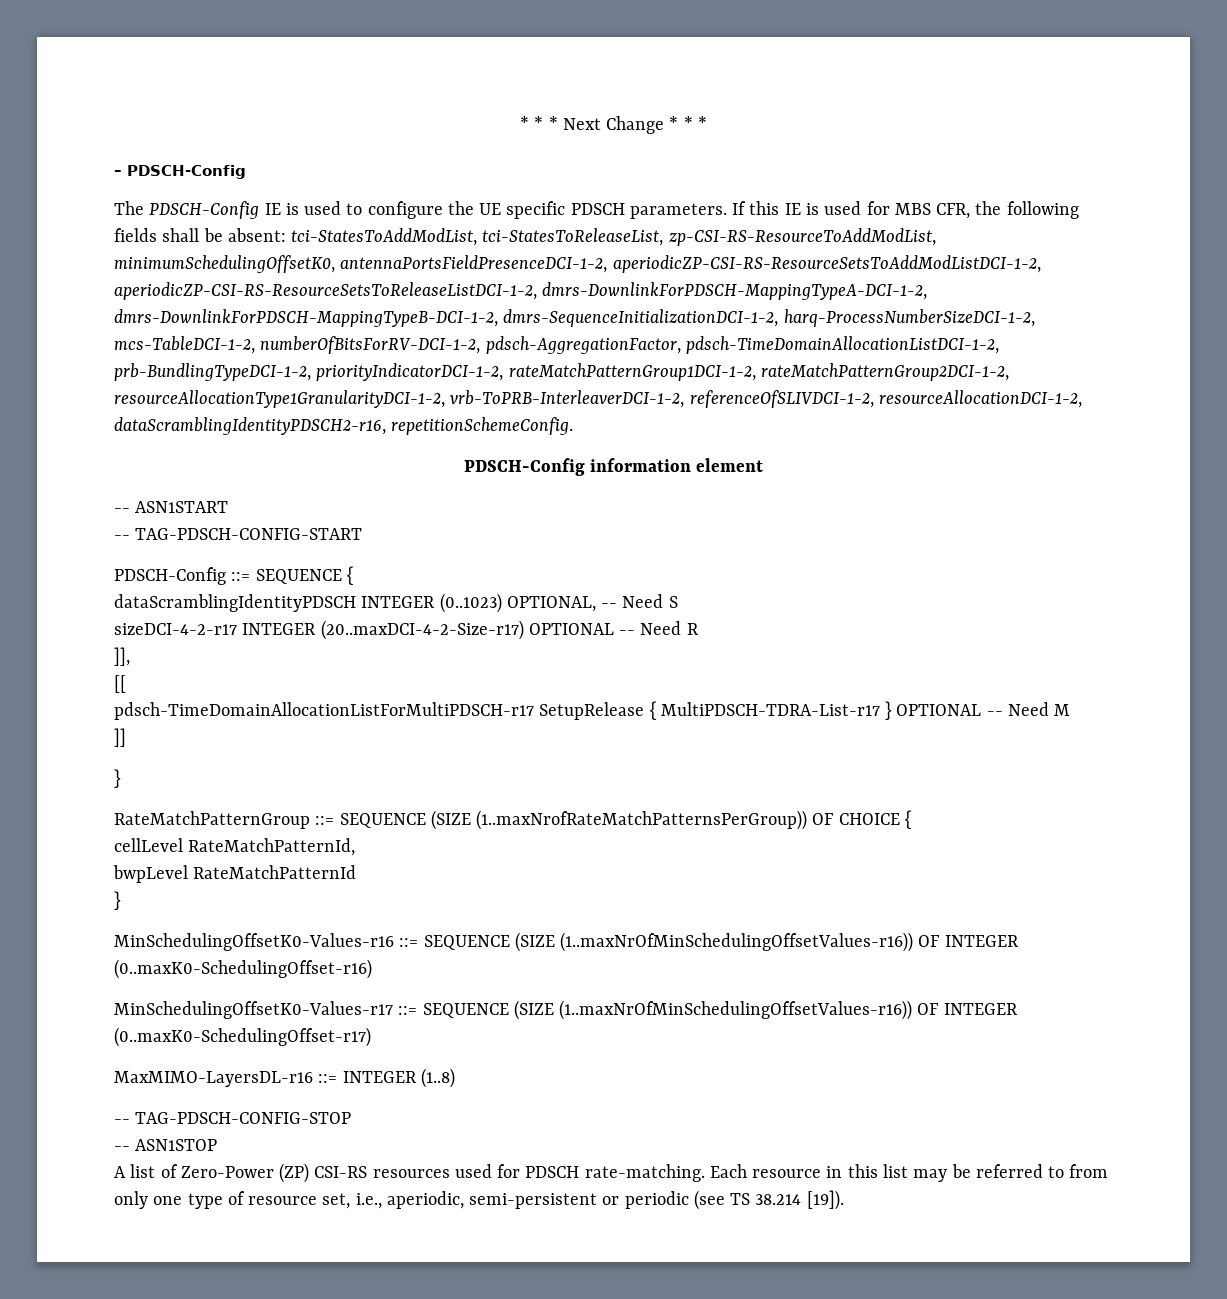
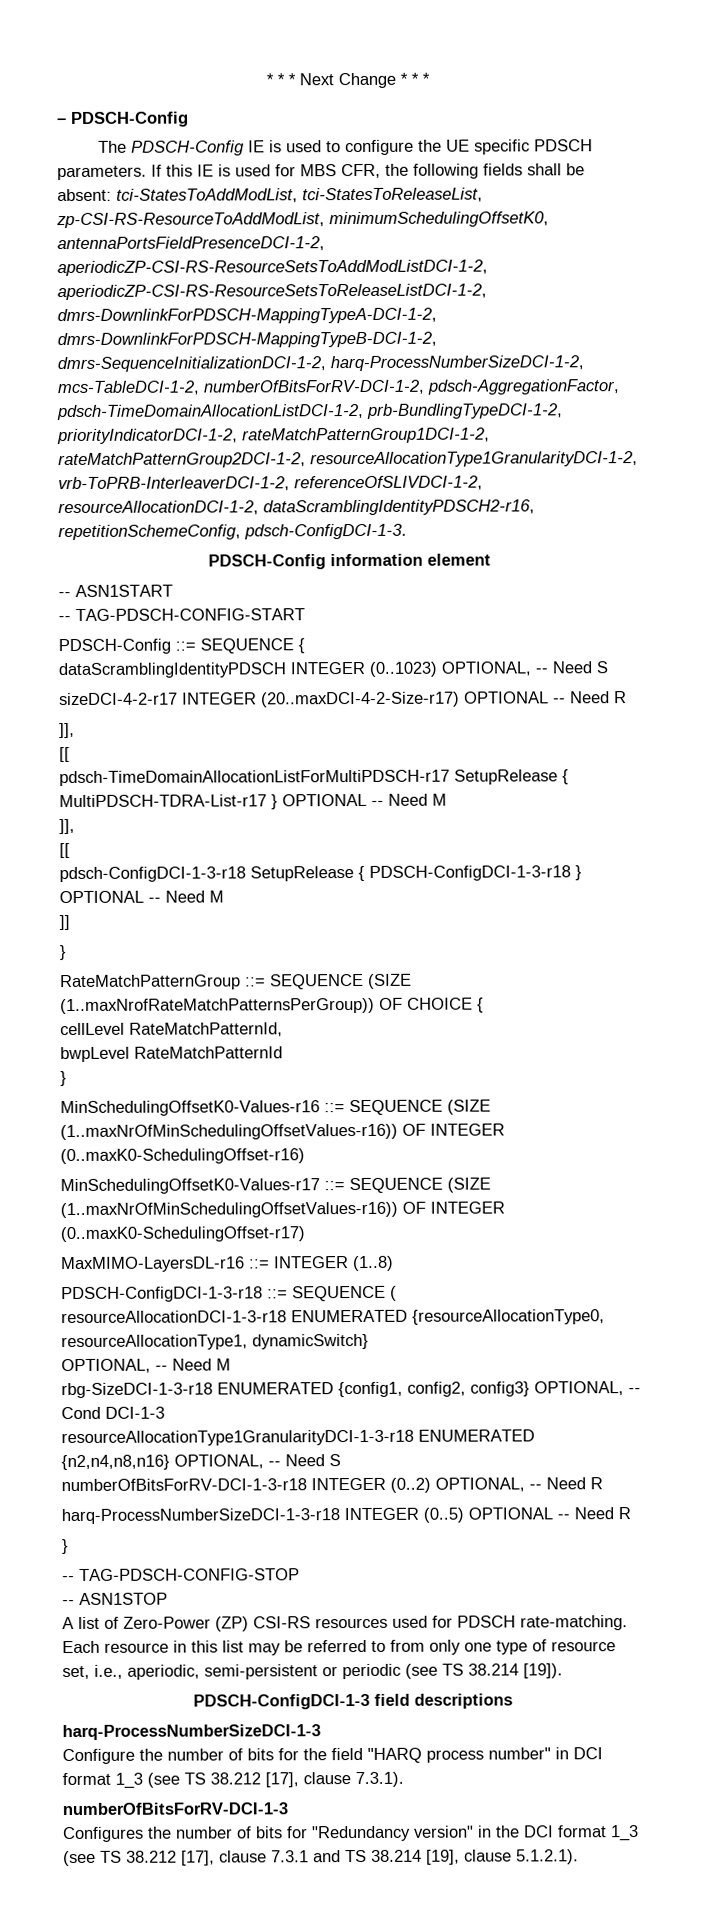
- If this IE is used for MBS CFR, the following fields shall be absent: tci-StatesToAddModList, tci-StatesToReleaseList, zp-CSI-RS-ResourceToAddModList, minimumSchedulingOffsetK0, antennaPortsFieldPresenceDCI-1-2, aperiodicZP-CSI-RS-ResourceSetsToAddModListDCI-1-2, aperiodicZP-CSI-RS-ResourceSetsToReleaseListDCI-1-2, dmrs-DownlinkForPDSCH-MappingTypeA-DCI-1-2, dmrs-DownlinkForPDSCH-MappingTypeB-DCI-1-2, dmrs-SequenceInitializationDCI-1-2, harq-ProcessNumberSizeDCI-1-2, mcs-TableDCI-1-2, numberOfBitsForRV-DCI-1-2, pdsch-AggregationFactor, pdsch-TimeDomainAllocationListDCI-1-2, prb-BundlingTypeDCI-1-2, priorityIndicatorDCI-1-2, rateMatchPatternGroup1DCI-1-2, rateMatchPatternGroup2DCI-1-2, resourceAllocationType1GranularityDCI-1-2, vrb-ToPRB-InterleaverDCI-1-2, referenceOfSLIVDCI-1-2, resourceAllocationDCI-1-2, dataScramblingIdentityPDSCH2-r16, repetitionSchemeConfig.
+ If this IE is used for MBS CFR, the following fields shall be absent: tci-StatesToAddModList, tci-StatesToReleaseList, zp-CSI-RS-ResourceToAddModList, minimumSchedulingOffsetK0, antennaPortsFieldPresenceDCI-1-2, aperiodicZP-CSI-RS-ResourceSetsToAddModListDCI-1-2, aperiodicZP-CSI-RS-ResourceSetsToReleaseListDCI-1-2, dmrs-DownlinkForPDSCH-MappingTypeA-DCI-1-2, dmrs-DownlinkForPDSCH-MappingTypeB-DCI-1-2, dmrs-SequenceInitializationDCI-1-2, harq-ProcessNumberSizeDCI-1-2, mcs-TableDCI-1-2, numberOfBitsForRV-DCI-1-2, pdsch-AggregationFactor, pdsch-TimeDomainAllocationListDCI-1-2, prb-BundlingTypeDCI-1-2, priorityIndicatorDCI-1-2, rateMatchPatternGroup1DCI-1-2, rateMatchPatternGroup2DCI-1-2, resourceAllocationType1GranularityDCI-1-2, vrb-ToPRB-InterleaverDCI-1-2, referenceOfSLIVDCI-1-2, resourceAllocationDCI-1-2, dataScramblingIdentityPDSCH2-r16, repetitionSchemeConfig, pdsch-ConfigDCI-1-3.
  pdsch-TimeDomainAllocationListForMultiPDSCH-r17 SetupRelease { MultiPDSCH-TDRA-List-r17 } OPTIONAL -- Need M
+ ]],
+ [[
+ pdsch-ConfigDCI-1-3-r18 SetupRelease { PDSCH-ConfigDCI-1-3-r18 } OPTIONAL -- Need M
+ PDSCH-ConfigDCI-1-3-r18 ::= SEQUENCE (
+ resourceAllocationDCI-1-3-r18 ENUMERATED {resourceAllocationType0, resourceAllocationType1, dynamicSwitch}
+ OPTIONAL, -- Need M
+ rbg-SizeDCI-1-3-r18 ENUMERATED {config1, config2, config3} OPTIONAL, -- Cond DCI-1-3
+ resourceAllocationType1GranularityDCI-1-3-r18 ENUMERATED {n2,n4,n8,n16} OPTIONAL, -- Need S
+ numberOfBitsForRV-DCI-1-3-r18 INTEGER (0..2) OPTIONAL, -- Need R
+ harq-ProcessNumberSizeDCI-1-3-r18 INTEGER (0..5) OPTIONAL -- Need R
+ }
+ PDSCH-ConfigDCI-1-3 field descriptions
+ harq-ProcessNumberSizeDCI-1-3
+ Configure the number of bits for the field "HARQ process number" in DCI format 1_3 (see TS 38.212 [17], clause 7.3.1).
+ numberOfBitsForRV-DCI-1-3
+ Configures the number of bits for "Redundancy version" in the DCI format 1_3 (see TS 38.212 [17], clause 7.3.1 and TS 38.214 [19], clause 5.1.2.1).

